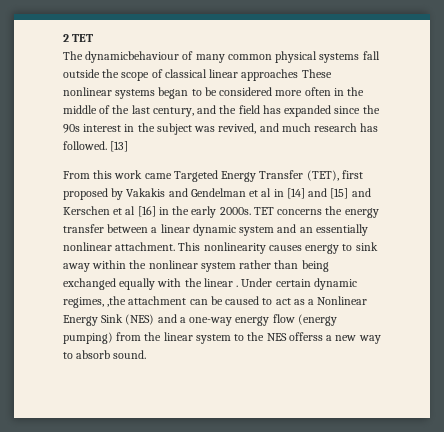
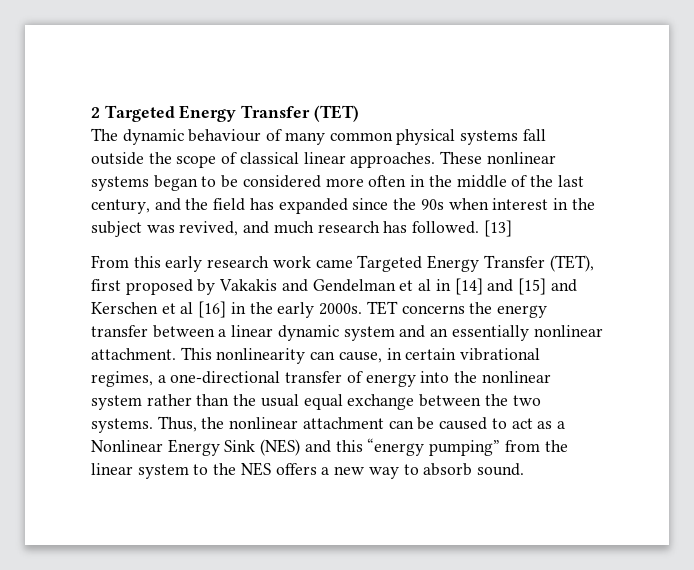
- 2 TET
+ 2 Targeted Energy Transfer (TET)
- The dynamicbehaviour of many common physical systems fall outside the scope of classical linear approaches These nonlinear systems began to be considered more often in the middle of the last century, and the field has expanded since the 90s interest in the subject was revived, and much research has followed.
+ The dynamic behaviour of many common physical systems fall outside the scope of classical linear approaches. These nonlinear systems began to be considered more often in the middle of the last century, and the field has expanded since the 90s when interest in the subject was revived, and much research has followed.
- From this work came Targeted Energy Transfer (TET), first proposed by Vakakis and Gendelman et al in [14] and [15] and Kerschen et al [16] in the early 2000s.
+ From this early research work came Targeted Energy Transfer (TET), first proposed by Vakakis and Gendelman et al in [14] and [15] and Kerschen et al [16] in the early 2000s.
- This nonlinearity causes energy to sink away within the nonlinear system rather than being exchanged equally with the linear . Under certain dynamic regimes, ,the attachment can be caused to act as a Nonlinear Energy Sink (NES) and a one-way energy flow (energy pumping) from the linear system to the NES offerss a new way to absorb sound.
+ This nonlinearity can cause, in certain vibrational regimes, a one-directional transfer of energy into the nonlinear system rather than the usual equal exchange between the two systems. Thus, the nonlinear attachment can be caused to act as a Nonlinear Energy Sink (NES) and this “energy pumping” from the linear system to the NES offers a new way to absorb sound.

